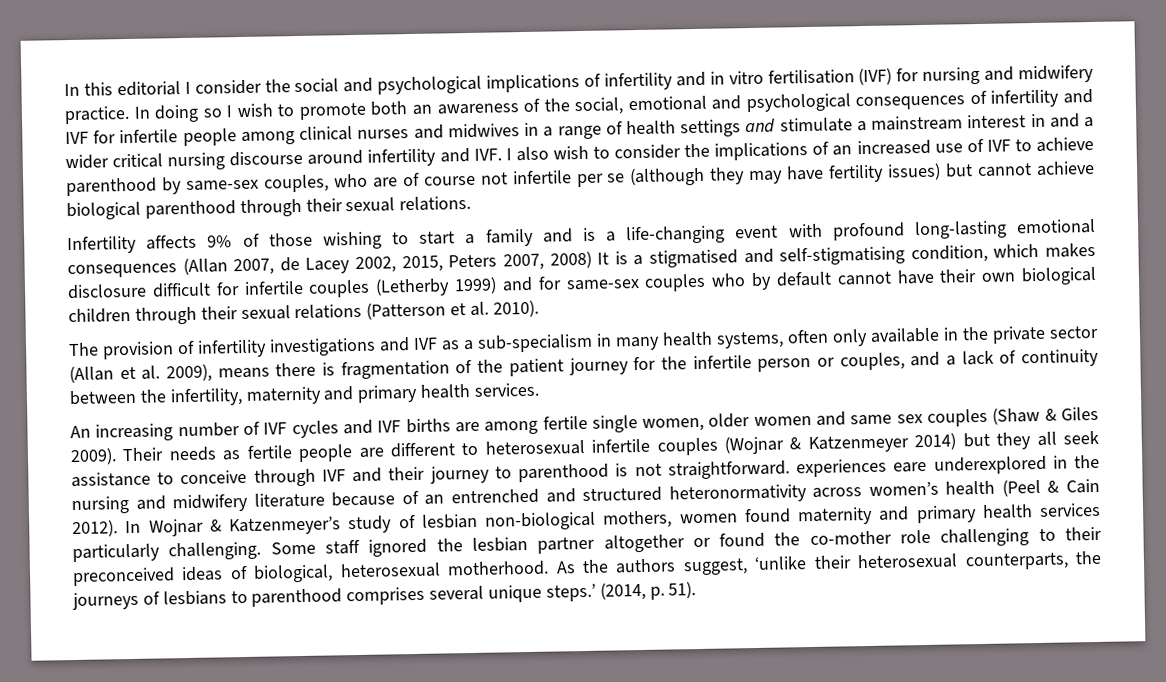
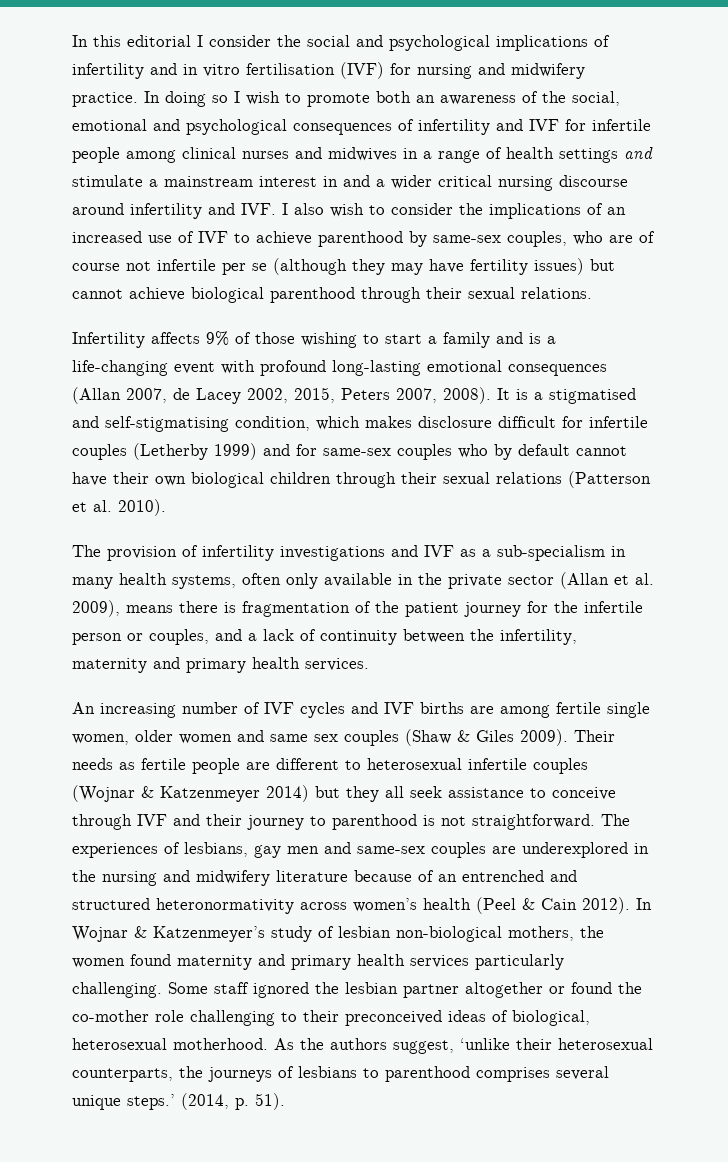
- Infertility affects 9% of those wishing to start a family and is a life-changing event with profound long-lasting emotional consequences (Allan 2007, de Lacey 2002, 2015, Peters 2007, 2008) It is a stigmatised and self-stigmatising condition, which makes disclosure difficult for infertile couples (Letherby 1999) and for same-sex couples who by default cannot have their own biological children through their sexual relations (Patterson et al. 2010).
+ Infertility affects 9% of those wishing to start a family and is a life-changing event with profound long-lasting emotional consequences (Allan 2007, de Lacey 2002, 2015, Peters 2007, 2008). It is a stigmatised and self-stigmatising condition, which makes disclosure difficult for infertile couples (Letherby 1999) and for same-sex couples who by default cannot have their own biological children through their sexual relations (Patterson et al. 2010).
- Their needs as fertile people are different to heterosexual infertile couples (Wojnar & Katzenmeyer 2014) but they all seek assistance to conceive through IVF and their journey to parenthood is not straightforward. experiences eare underexplored in the nursing and midwifery literature because of an entrenched and structured heteronormativity across women’s health (Peel & Cain 2012).
+ Their needs as fertile people are different to heterosexual infertile couples (Wojnar & Katzenmeyer 2014) but they all seek assistance to conceive through IVF and their journey to parenthood is not straightforward. The experiences of lesbians, gay men and same-sex couples are underexplored in the nursing and midwifery literature because of an entrenched and structured heteronormativity across women’s health (Peel & Cain 2012).
- In Wojnar & Katzenmeyer’s study of lesbian non-biological mothers, women found maternity and primary health services particularly challenging.
+ In Wojnar & Katzenmeyer’s study of lesbian non-biological mothers, the women found maternity and primary health services particularly challenging.

